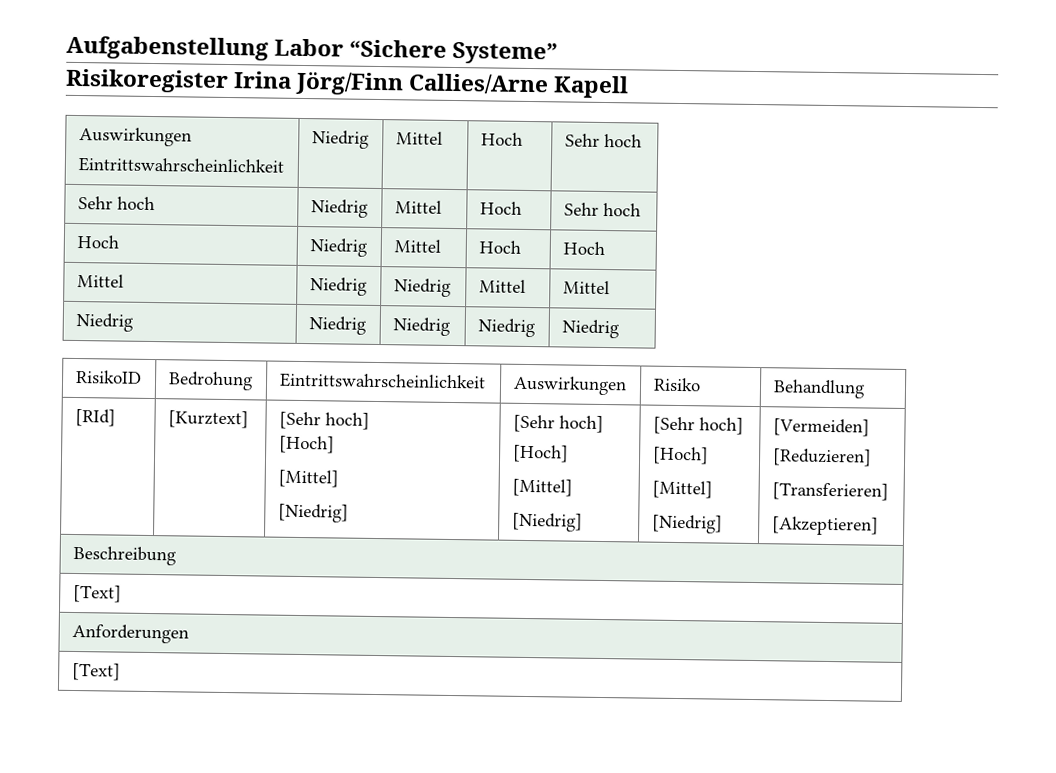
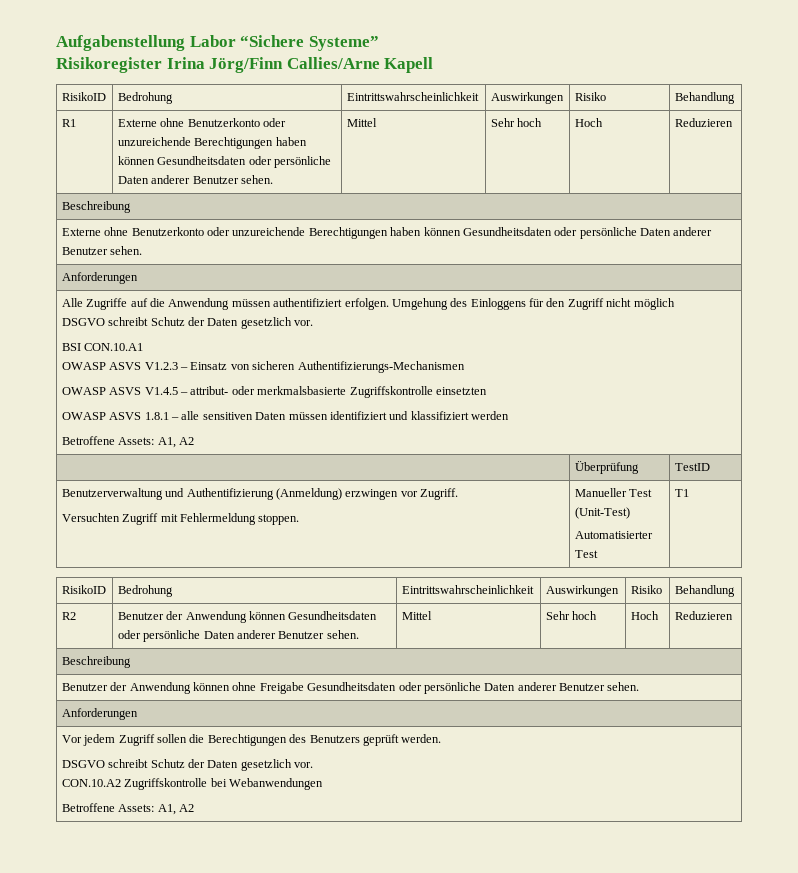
  Risikoregister Irina Jörg/Finn Callies/Arne Kapell
- Auswirkungen
- Eintrittswahrscheinlichkeit | Niedrig | Mittel | Hoch | Sehr hoch
- Sehr hoch | Niedrig | Mittel | Hoch | Sehr hoch
- Hoch | Niedrig | Mittel | Hoch | Hoch
- Mittel | Niedrig | Niedrig | Mittel | Mittel
- Niedrig | Niedrig | Niedrig | Niedrig | Niedrig
  RisikoID | Bedrohung | Eintrittswahrscheinlichkeit | Auswirkungen | Risiko | Behandlung
- [RId] | [Kurztext] | [Sehr hoch]
- [Hoch]
- [Mittel]
- [Niedrig] | [Sehr hoch]
- [Hoch]
- [Mittel]
- [Niedrig] | [Sehr hoch]
- [Hoch]
- [Mittel]
- [Niedrig] | [Vermeiden]
- [Reduzieren]
- [Transferieren]
- [Akzeptieren]
+ R1 | Externe ohne Benutzerkonto oder unzureichende Berechtigungen haben können Gesundheitsdaten oder persönliche Daten anderer Benutzer sehen. | Mittel | Sehr hoch | Hoch | Reduzieren
  Beschreibung
- [Text]
+ Externe ohne Benutzerkonto oder unzureichende Berechtigungen haben können Gesundheitsdaten oder persönliche Daten anderer Benutzer sehen.
  Anforderungen
- [Text]
+ Alle Zugriffe auf die Anwendung müssen authentifiziert erfolgen. Umgehung des Einloggens für den Zugriff nicht möglich
+ DSGVO schreibt Schutz der Daten gesetzlich vor.
+ BSI CON.10.A1
+ OWASP ASVS V1.2.3 – Einsatz von sicheren Authentifizierungs-Mechanismen
+ OWASP ASVS V1.4.5 – attribut- oder merkmalsbasierte Zugriffskontrolle einsetzten
+ OWASP ASVS 1.8.1 – alle sensitiven Daten müssen identifiziert und klassifiziert werden
+ Betroffene Assets: A1, A2
+ | Überprüfung | TestID
+ Benutzerverwaltung und Authentifizierung (Anmeldung) erzwingen vor Zugriff.
+ Versuchten Zugriff mit Fehlermeldung stoppen. | Manueller Test (Unit-Test)
+ Automatisierter Test | T1
+ RisikoID | Bedrohung | Eintrittswahrscheinlichkeit | Auswirkungen | Risiko | Behandlung
+ R2 | Benutzer der Anwendung können Gesundheitsdaten oder persönliche Daten anderer Benutzer sehen. | Mittel | Sehr hoch | Hoch | Reduzieren
+ Beschreibung
+ Benutzer der Anwendung können ohne Freigabe Gesundheitsdaten oder persönliche Daten anderer Benutzer sehen.
+ Anforderungen
+ Vor jedem Zugriff sollen die Berechtigungen des Benutzers geprüft werden.
+ DSGVO schreibt Schutz der Daten gesetzlich vor.
+ CON.10.A2 Zugriffskontrolle bei Webanwendungen
+ Betroffene Assets: A1, A2

